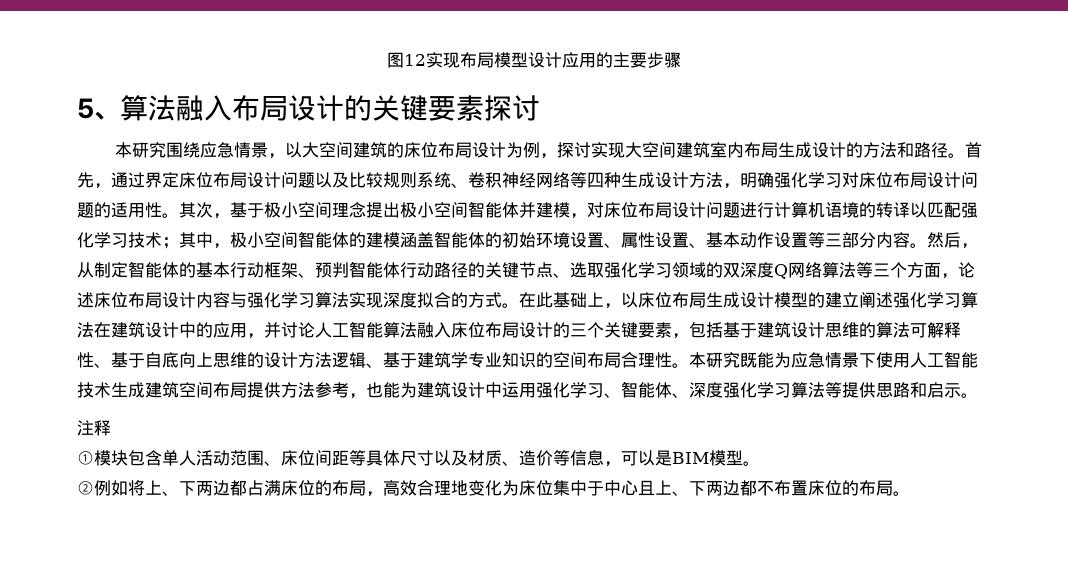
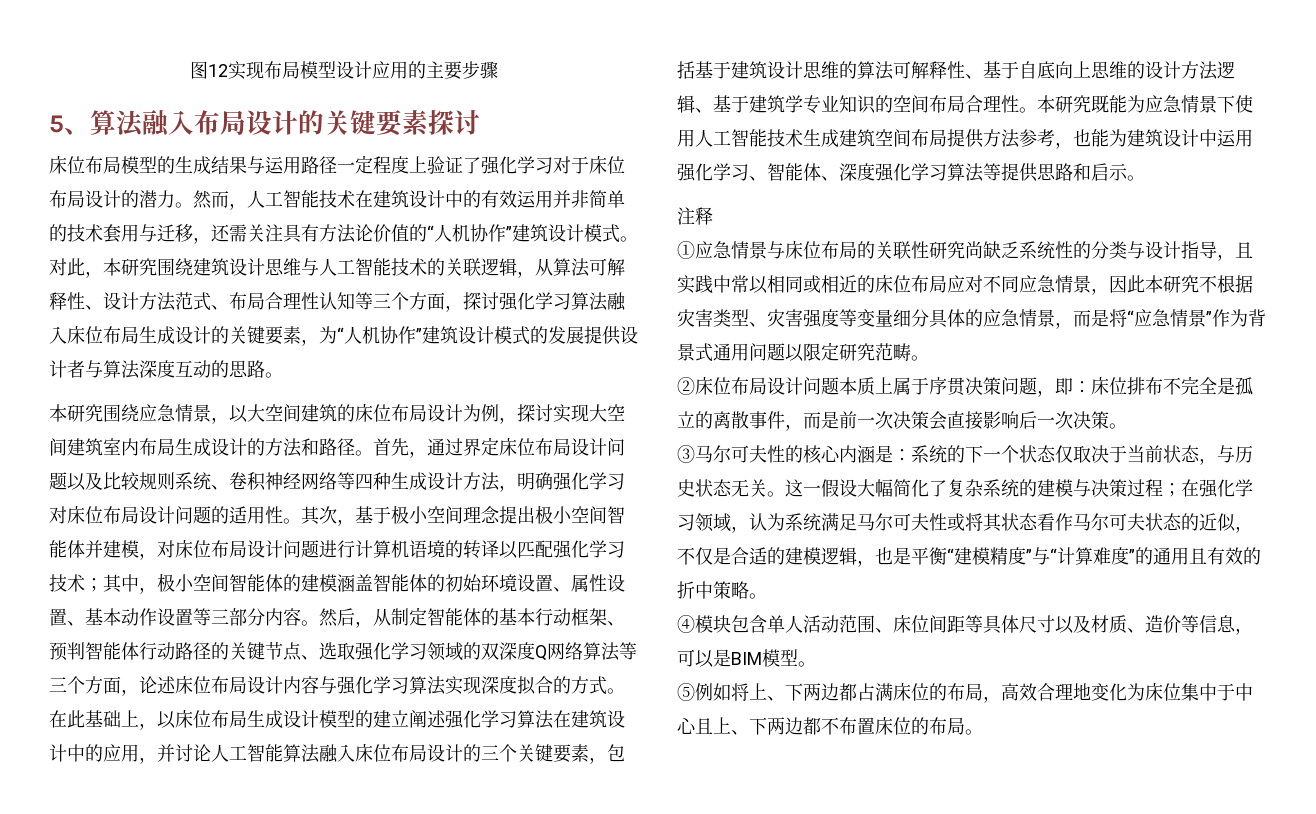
+ 床位布局模型的生成结果与运用路径一定程度上验证了强化学习对于床位布局设计的潜力。然而，人工智能技术在建筑设计中的有效运用并非简单的技术套用与迁移，还需关注具有方法论价值的“人机协作”建筑设计模式。对此，本研究围绕建筑设计思维与人工智能技术的关联逻辑，从算法可解释性、设计方法范式、布局合理性认知等三个方面，探讨强化学习算法融入床位布局生成设计的关键要素，为“人机协作”建筑设计模式的发展提供设计者与算法深度互动的思路。
- ①模块包含单人活动范围、床位间距等具体尺寸以及材质、造价等信息，可以是BIM模型。
+ ①应急情景与床位布局的关联性研究尚缺乏系统性的分类与设计指导，且实践中常以相同或相近的床位布局应对不同应急情景，因此本研究不根据灾害类型、灾害强度等变量细分具体的应急情景，而是将“应急情景”作为背景式通用问题以限定研究范畴。
+ ②床位布局设计问题本质上属于序贯决策问题，即：床位排布不完全是孤立的离散事件，而是前一次决策会直接影响后一次决策。
+ ③马尔可夫性的核心内涵是：系统的下一个状态仅取决于当前状态，与历史状态无关。这一假设大幅简化了复杂系统的建模与决策过程；在强化学习领域，认为系统满足马尔可夫性或将其状态看作马尔可夫状态的近似，不仅是合适的建模逻辑，也是平衡“建模精度”与“计算难度”的通用且有效的折中策略。
+ ④模块包含单人活动范围、床位间距等具体尺寸以及材质、造价等信息，可以是BIM模型。
- ②例如将上、下两边都占满床位的布局，高效合理地变化为床位集中于中心且上、下两边都不布置床位的布局。
+ ⑤例如将上、下两边都占满床位的布局，高效合理地变化为床位集中于中心且上、下两边都不布置床位的布局。

